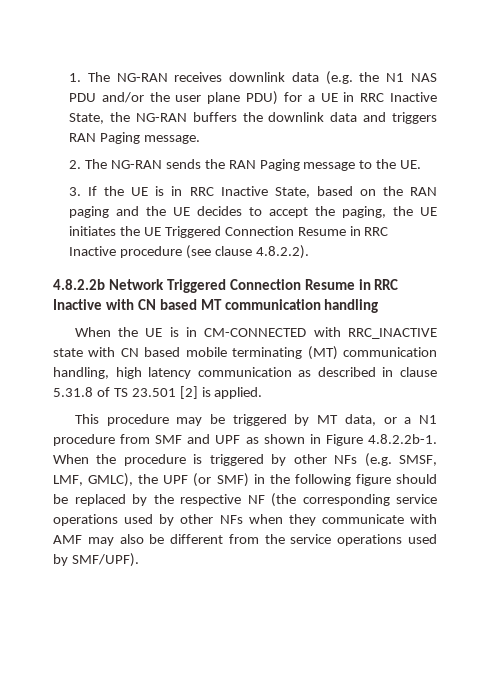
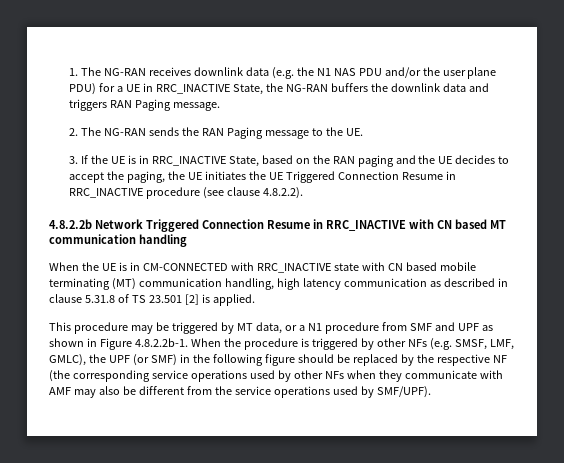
- 1. The NG-RAN receives downlink data (e.g. the N1 NAS PDU and/or the user plane PDU) for a UE in RRC Inactive State, the NG-RAN buffers the downlink data and triggers RAN Paging message.
+ 1. The NG-RAN receives downlink data (e.g. the N1 NAS PDU and/or the user plane PDU) for a UE in RRC_INACTIVE State, the NG-RAN buffers the downlink data and triggers RAN Paging message.
- 3. If the UE is in RRC Inactive State, based on the RAN paging and the UE decides to accept the paging, the UE initiates the UE Triggered Connection Resume in RRC Inactive procedure (see clause 4.8.2.2).
+ 3. If the UE is in RRC_INACTIVE State, based on the RAN paging and the UE decides to accept the paging, the UE initiates the UE Triggered Connection Resume in RRC_INACTIVE procedure (see clause 4.8.2.2).
- 4.8.2.2b Network Triggered Connection Resume in RRC Inactive with CN based MT communication handling
+ 4.8.2.2b Network Triggered Connection Resume in RRC_INACTIVE with CN based MT communication handling

